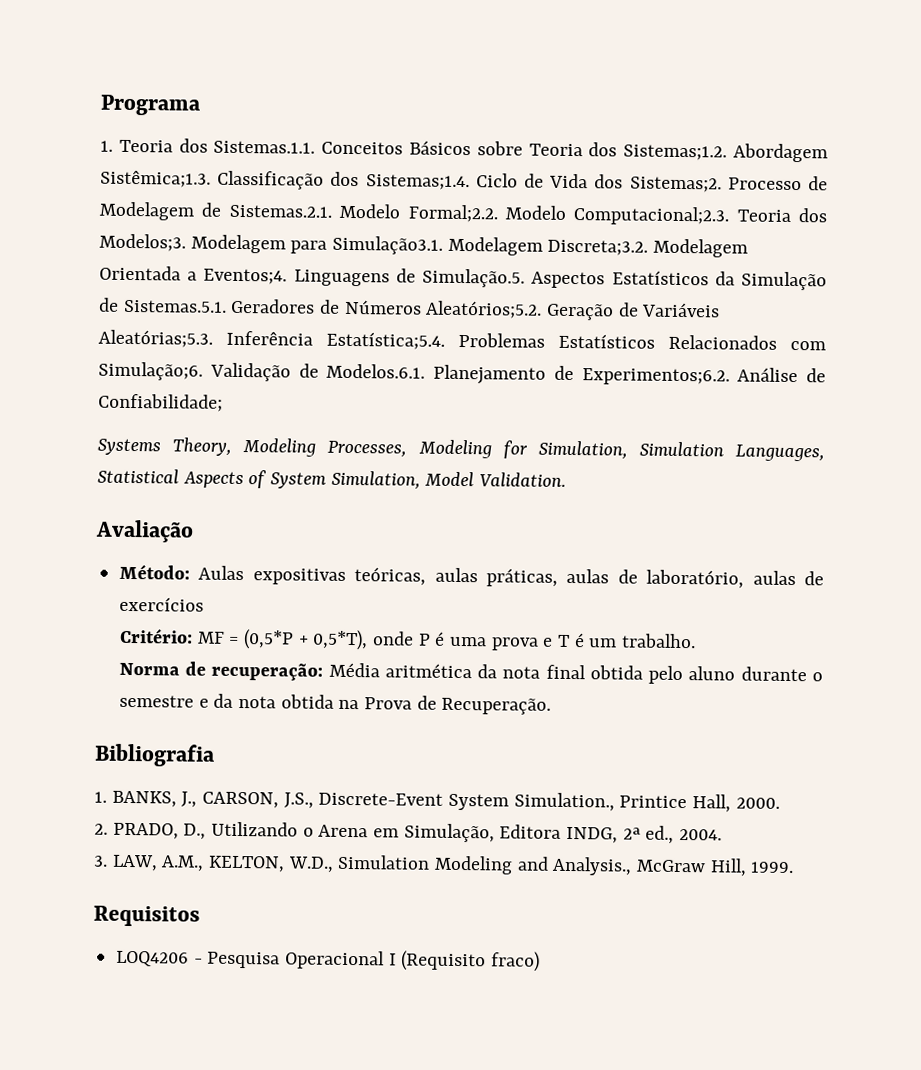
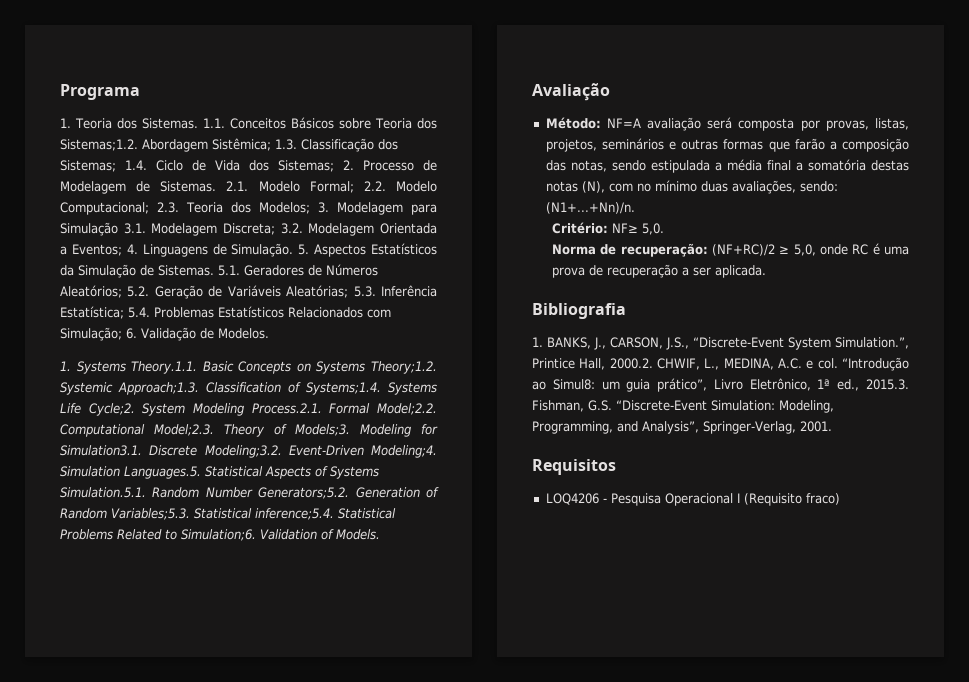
- 1. Teoria dos Sistemas.1.1. Conceitos Básicos sobre Teoria dos Sistemas;1.2. Abordagem Sistêmica;1.3. Classificação dos Sistemas;1.4. Ciclo de Vida dos Sistemas;2. Processo de Modelagem de Sistemas.2.1. Modelo Formal;2.2. Modelo Computacional;2.3. Teoria dos Modelos;3. Modelagem para Simulação3.1. Modelagem Discreta;3.2. Modelagem Orientada a Eventos;4. Linguagens de Simulação.5. Aspectos Estatísticos da Simulação de Sistemas.5.1. Geradores de Números Aleatórios;5.2. Geração de Variáveis Aleatórias;5.3. Inferência Estatística;5.4. Problemas Estatísticos Relacionados com Simulação;6. Validação de Modelos.6.1. Planejamento de Experimentos;6.2. Análise de Confiabilidade;
- Systems Theory, Modeling Processes, Modeling for Simulation, Simulation Languages, Statistical Aspects of System Simulation, Model Validation.
+ 1. Teoria dos Sistemas. 1.1. Conceitos Básicos sobre Teoria dos Sistemas;1.2. Abordagem Sistêmica; 1.3. Classificação dos Sistemas; 1.4. Ciclo de Vida dos Sistemas; 2. Processo de Modelagem de Sistemas. 2.1. Modelo Formal; 2.2. Modelo Computacional; 2.3. Teoria dos Modelos; 3. Modelagem para Simulação 3.1. Modelagem Discreta; 3.2. Modelagem Orientada a Eventos; 4. Linguagens de Simulação. 5. Aspectos Estatísticos da Simulação de Sistemas. 5.1. Geradores de Números Aleatórios; 5.2. Geração de Variáveis Aleatórias; 5.3. Inferência Estatística; 5.4. Problemas Estatísticos Relacionados com Simulação; 6. Validação de Modelos.
+ 1. Systems Theory.1.1. Basic Concepts on Systems Theory;1.2. Systemic Approach;1.3. Classification of Systems;1.4. Systems Life Cycle;2. System Modeling Process.2.1. Formal Model;2.2. Computational Model;2.3. Theory of Models;3. Modeling for Simulation3.1. Discrete Modeling;3.2. Event-Driven Modeling;4. Simulation Languages.5. Statistical Aspects of Systems Simulation.5.1. Random Number Generators;5.2. Generation of Random Variables;5.3. Statistical inference;5.4. Statistical Problems Related to Simulation;6. Validation of Models.
  Avaliação
- Método: Aulas expositivas teóricas, aulas práticas, aulas de laboratório, aulas de exercícios
- Critério: MF = (0,5*P + 0,5*T), onde P é uma prova e T é um trabalho.
- Norma de recuperação: Média aritmética da nota final obtida pelo aluno durante o semestre e da nota obtida na Prova de Recuperação.
+ Método: NF=A avaliação será composta por provas, listas, projetos, seminários e outras formas que farão a composição das notas, sendo estipulada a média final a somatória destas notas (N), com no mínimo duas avaliações, sendo: (N1+...+Nn)/n.
+ Critério: NF≥ 5,0.
+ Norma de recuperação: (NF+RC)/2 ≥ 5,0, onde RC é uma prova de recuperação a ser aplicada.
- 1. BANKS, J., CARSON, J.S., Discrete-Event System Simulation., Printice Hall, 2000.
- 2. PRADO, D., Utilizando o Arena em Simulação, Editora INDG, 2ª ed., 2004.
- 3. LAW, A.M., KELTON, W.D., Simulation Modeling and Analysis., McGraw Hill, 1999.
+ 1. BANKS, J., CARSON, J.S., “Discrete-Event System Simulation.”, Printice Hall, 2000.2. CHWIF, L., MEDINA, A.C. e col. “Introdução ao Simul8: um guia prático”, Livro Eletrônico, 1ª ed., 2015.3. Fishman, G.S. “Discrete-Event Simulation: Modeling, Programming, and Analysis”, Springer-Verlag, 2001.

